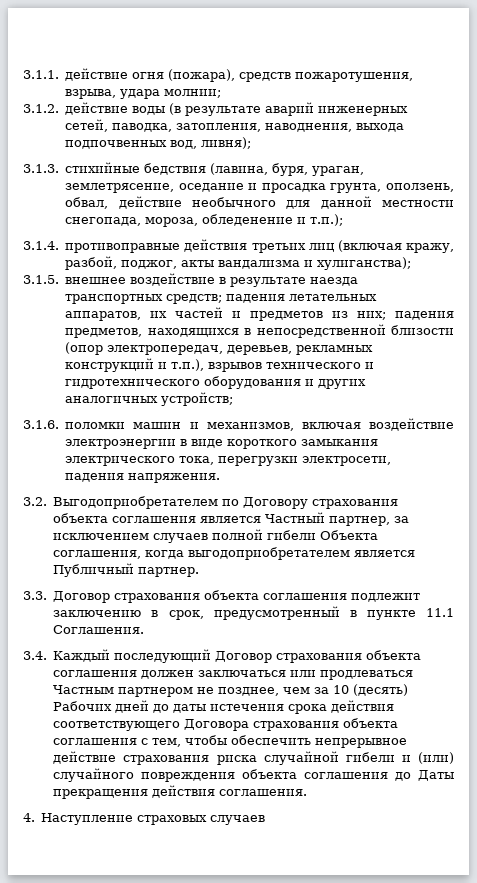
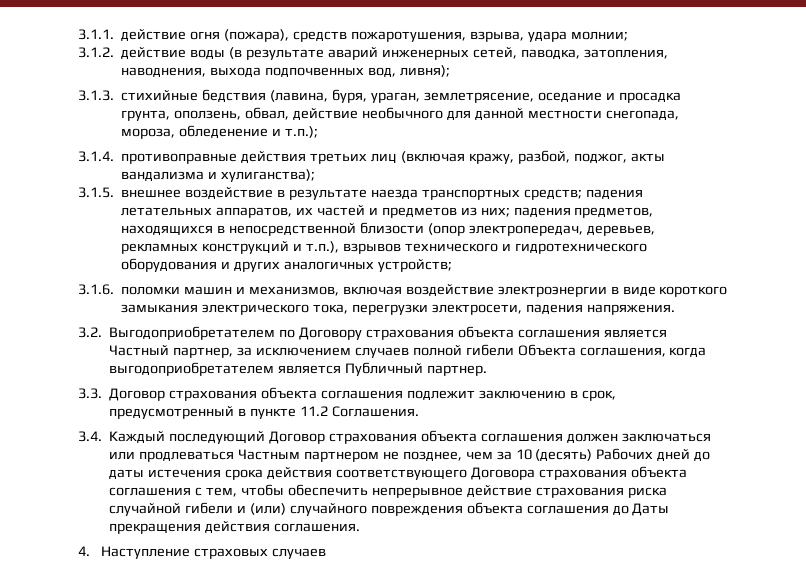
- 3.3. Договор страхования объекта соглашения подлежит заключению в срок, предусмотренный в пункте 11.1 Соглашения.
+ 3.3. Договор страхования объекта соглашения подлежит заключению в срок, предусмотренный в пункте 11.2 Соглашения.

